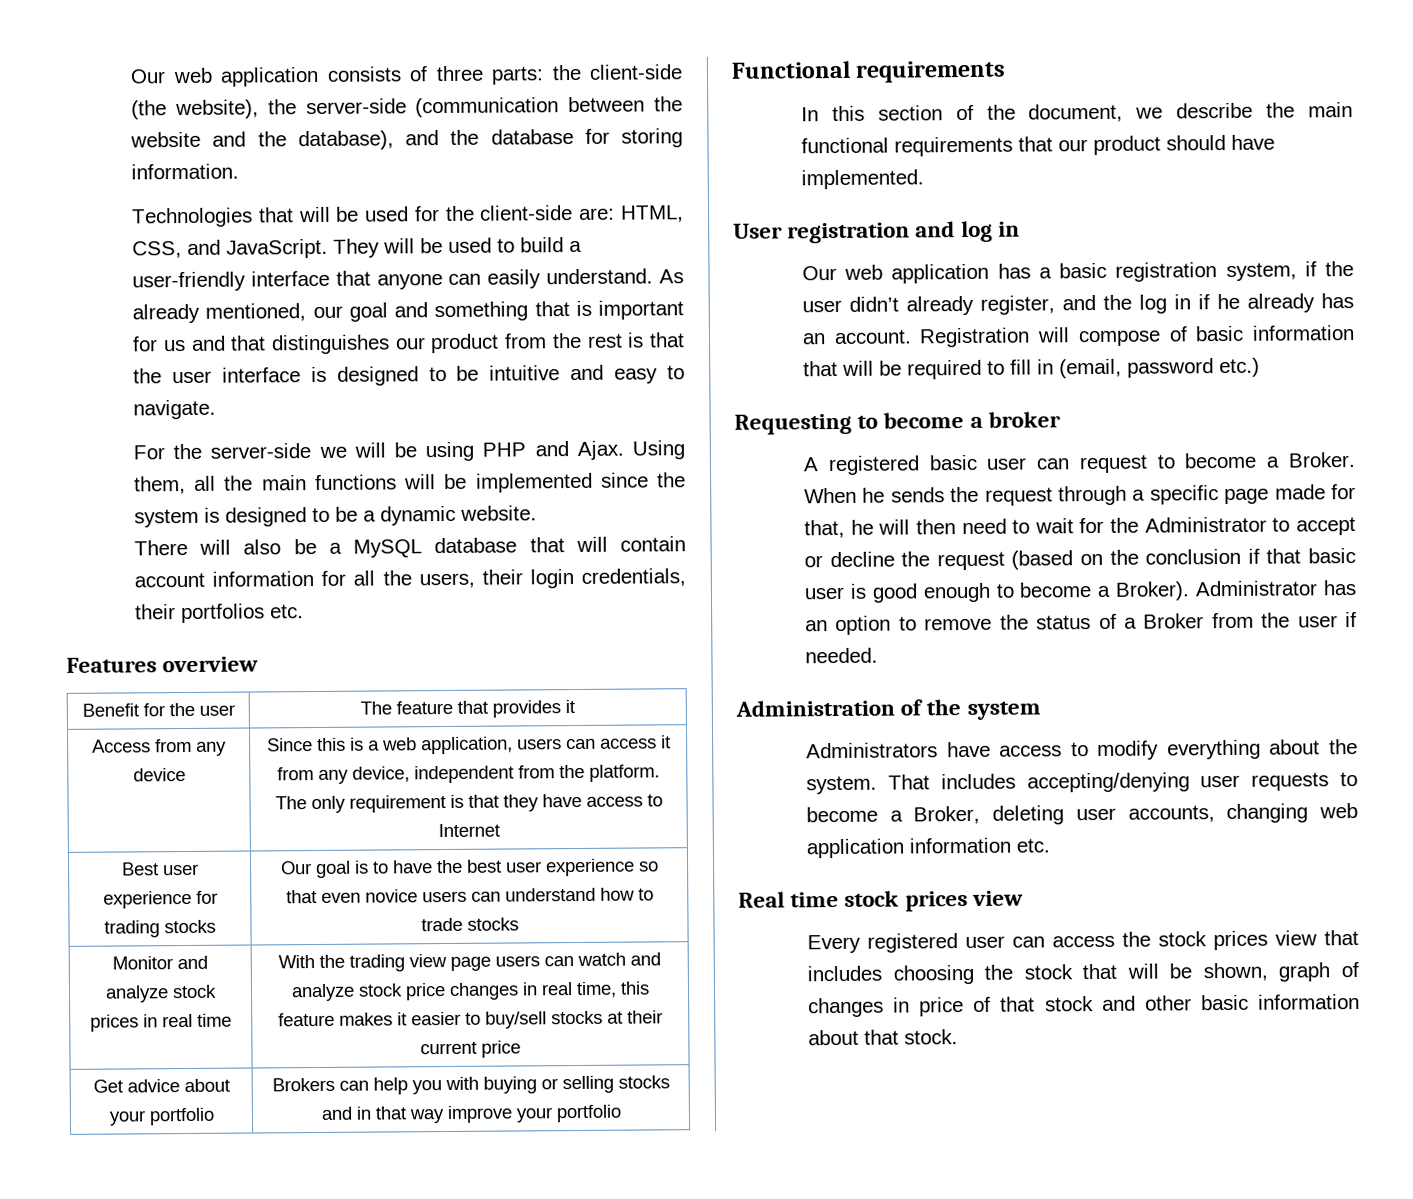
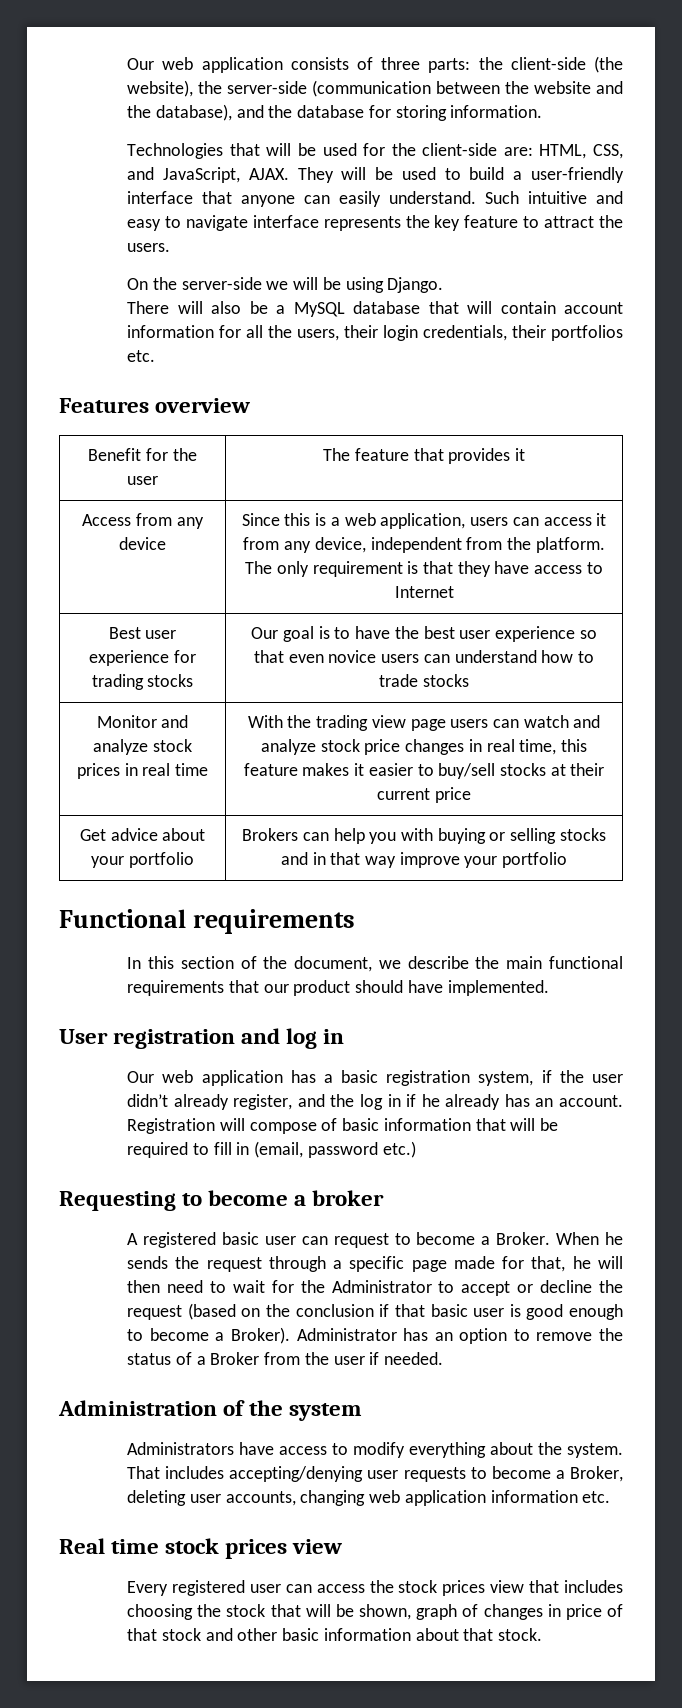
- Technologies that will be used for the client-side are: HTML, CSS, and JavaScript.
+ Technologies that will be used for the client-side are: HTML, CSS, and JavaScript, AJAX.
- As already mentioned, our goal and something that is important for us and that distinguishes our product from the rest is that the user interface is designed to be intuitive and easy to navigate.
- For the server-side we will be using PHP and Ajax. Using them, all the main functions will be implemented since the system is designed to be a dynamic website.
+ Such intuitive and easy to navigate interface represents the key feature to attract the users.
+ On the server-side we will be using Django.

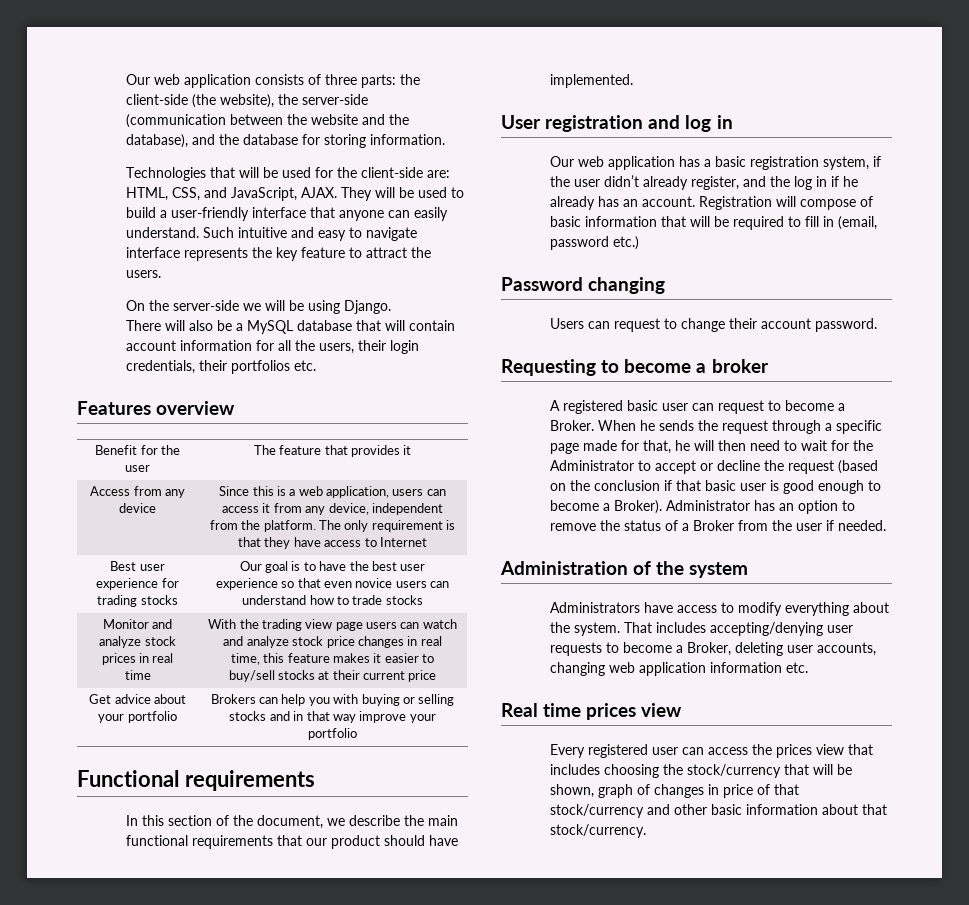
+ Password changing
+ Users can request to change their account password.
- Real time stock prices view
+ Real time prices view
- Every registered user can access the stock prices view that includes choosing the stock that will be shown, graph of changes in price of that stock and other basic information about that stock.
+ Every registered user can access the prices view that includes choosing the stock/currency that will be shown, graph of changes in price of that stock/currency and other basic information about that stock/currency.

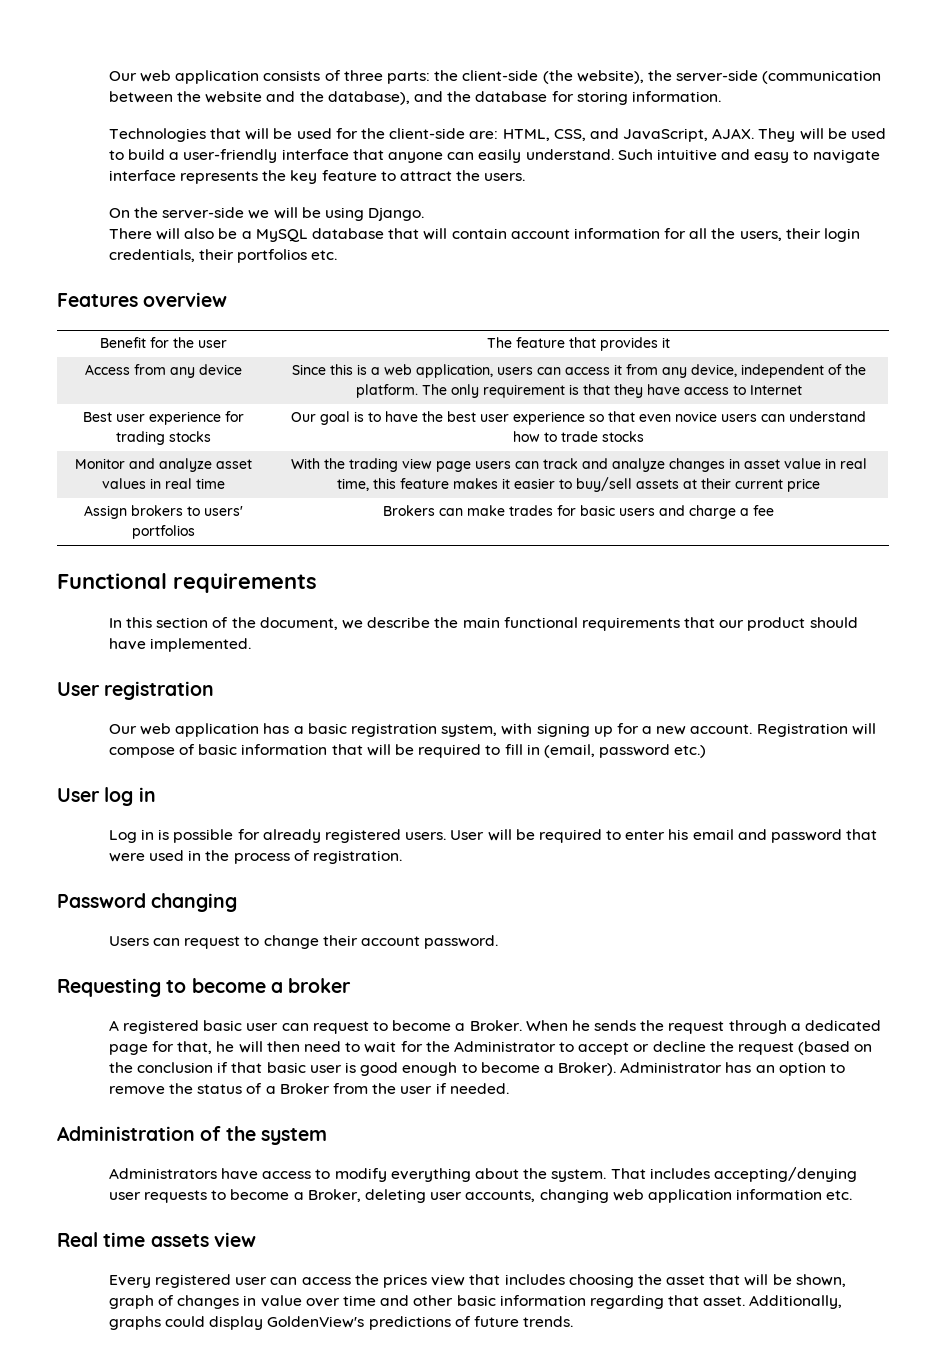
- Access from any device | Since this is a web application, users can access it from any device, independent from the platform. The only requirement is that they have access to Internet
+ Access from any device | Since this is a web application, users can access it from any device, independent of the platform. The only requirement is that they have access to Internet
- Monitor and analyze stock prices in real time | With the trading view page users can watch and analyze stock price changes in real time, this feature makes it easier to buy/sell stocks at their current price
+ Monitor and analyze asset values in real time | With the trading view page users can track and analyze changes in asset value in real time, this feature makes it easier to buy/sell assets at their current price
- Get advice about your portfolio | Brokers can help you with buying or selling stocks and in that way improve your portfolio
+ Assign brokers to users' portfolios | Brokers can make trades for basic users and charge a fee
- User registration and log in
+ User registration
- Our web application has a basic registration system, if the user didn’t already register, and the log in if he already has an account.
+ Our web application has a basic registration system, with signing up for a new account.
+ User log in
+ Log in is possible for already registered users. User will be required to enter his email and password that were used in the process of registration.
- When he sends the request through a specific page made for that, he will then need to wait for the Administrator to accept or decline the request (based on the conclusion if that basic user is good enough to become a Broker).
+ When he sends the request through a dedicated page for that, he will then need to wait for the Administrator to accept or decline the request (based on the conclusion if that basic user is good enough to become a Broker).
- Real time prices view
+ Real time assets view
- Every registered user can access the prices view that includes choosing the stock/currency that will be shown, graph of changes in price of that stock/currency and other basic information about that stock/currency.
+ Every registered user can access the prices view that includes choosing the asset that will be shown, graph of changes in value over time and other basic information regarding that asset. Additionally, graphs could display GoldenView's predictions of future trends.

